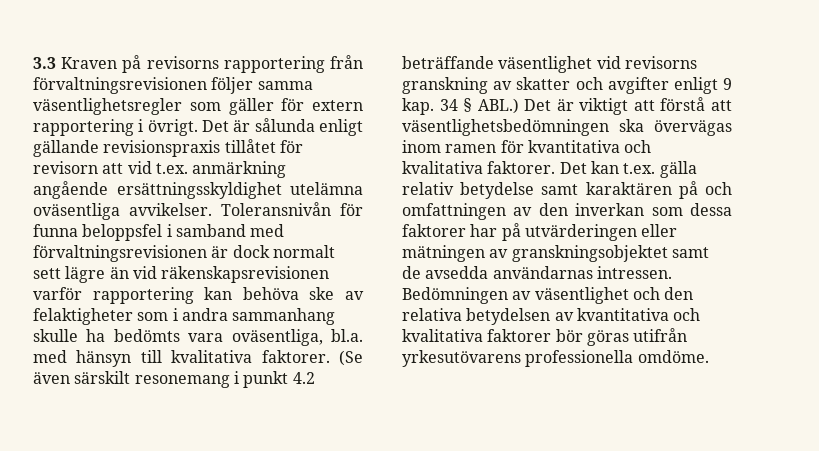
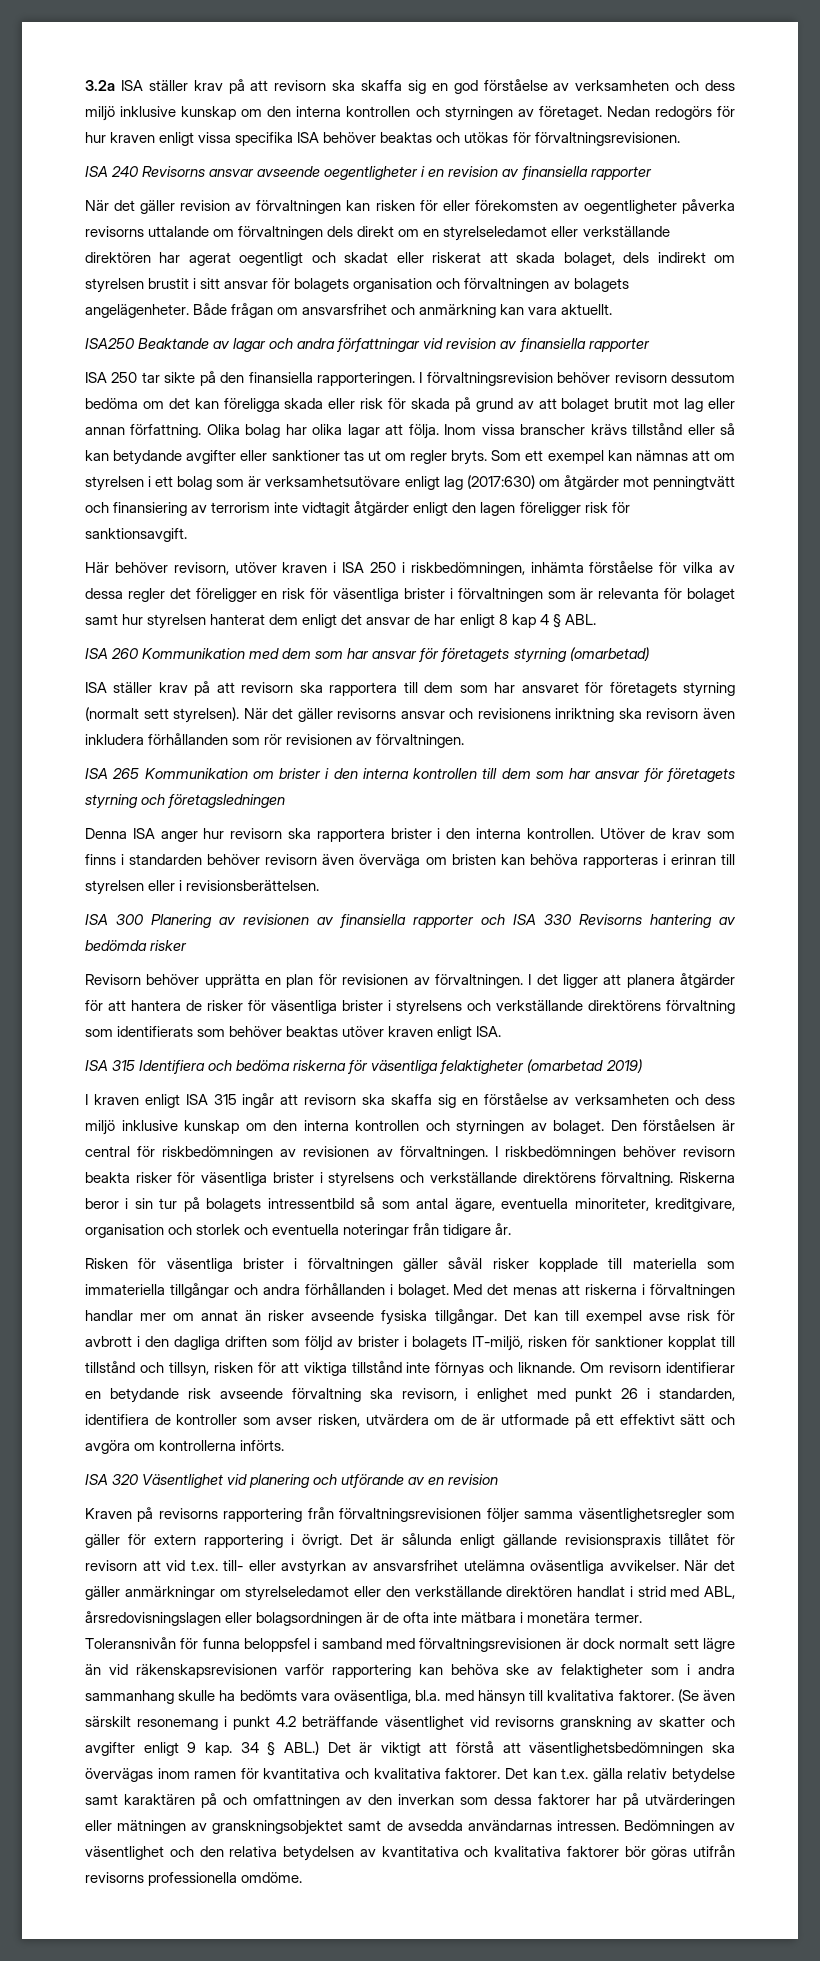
- 3.3 Kraven på revisorns rapportering från förvaltningsrevisionen följer samma väsentlighetsregler som gäller för extern rapportering i övrigt.
+ 3.2a ISA ställer krav på att revisorn ska skaffa sig en god förståelse av verksamheten och dess miljö inklusive kunskap om den interna kontrollen och styrningen av företaget. Nedan redogörs för hur kraven enligt vissa specifika ISA behöver beaktas och utökas för förvaltningsrevisionen.
+ ISA 240 Revisorns ansvar avseende oegentligheter i en revision av finansiella rapporter
+ När det gäller revision av förvaltningen kan risken för eller förekomsten av oegentligheter påverka revisorns uttalande om förvaltningen dels direkt om en styrelseledamot eller verkställande direktören har agerat oegentligt och skadat eller riskerat att skada bolaget, dels indirekt om styrelsen brustit i sitt ansvar för bolagets organisation och förvaltningen av bolagets angelägenheter. Både frågan om ansvarsfrihet och anmärkning kan vara aktuellt.
+ ISA250 Beaktande av lagar och andra författningar vid revision av finansiella rapporter
+ ISA 250 tar sikte på den finansiella rapporteringen. I förvaltningsrevision behöver revisorn dessutom bedöma om det kan föreligga skada eller risk för skada på grund av att bolaget brutit mot lag eller annan författning. Olika bolag har olika lagar att följa. Inom vissa branscher krävs tillstånd eller så kan betydande avgifter eller sanktioner tas ut om regler bryts. Som ett exempel kan nämnas att om styrelsen i ett bolag som är verksamhetsutövare enligt lag (2017:630) om åtgärder mot penningtvätt och finansiering av terrorism inte vidtagit åtgärder enligt den lagen föreligger risk för sanktionsavgift.
+ Här behöver revisorn, utöver kraven i ISA 250 i riskbedömningen, inhämta förståelse för vilka av dessa regler det föreligger en risk för väsentliga brister i förvaltningen som är relevanta för bolaget samt hur styrelsen hanterat dem enligt det ansvar de har enligt 8 kap 4 § ABL.
+ ISA 260 Kommunikation med dem som har ansvar för företagets styrning (omarbetad)
+ ISA ställer krav på att revisorn ska rapportera till dem som har ansvaret för företagets styrning (normalt sett styrelsen). När det gäller revisorns ansvar och revisionens inriktning ska revisorn även inkludera förhållanden som rör revisionen av förvaltningen.
+ ISA 265 Kommunikation om brister i den interna kontrollen till dem som har ansvar för företagets styrning och företagsledningen
+ Denna ISA anger hur revisorn ska rapportera brister i den interna kontrollen. Utöver de krav som finns i standarden behöver revisorn även överväga om bristen kan behöva rapporteras i erinran till styrelsen eller i revisionsberättelsen.
+ ISA 300 Planering av revisionen av finansiella rapporter och ISA 330 Revisorns hantering av bedömda risker
+ Revisorn behöver upprätta en plan för revisionen av förvaltningen. I det ligger att planera åtgärder för att hantera de risker för väsentliga brister i styrelsens och verkställande direktörens förvaltning som identifierats som behöver beaktas utöver kraven enligt ISA.
+ ISA 315 Identifiera och bedöma riskerna för väsentliga felaktigheter (omarbetad 2019)
+ I kraven enligt ISA 315 ingår att revisorn ska skaffa sig en förståelse av verksamheten och dess miljö inklusive kunskap om den interna kontrollen och styrningen av bolaget. Den förståelsen är central för riskbedömningen av revisionen av förvaltningen. I riskbedömningen behöver revisorn beakta risker för väsentliga brister i styrelsens och verkställande direktörens förvaltning. Riskerna beror i sin tur på bolagets intressentbild så som antal ägare, eventuella minoriteter, kreditgivare, organisation och storlek och eventuella noteringar från tidigare år.
+ Risken för väsentliga brister i förvaltningen gäller såväl risker kopplade till materiella som immateriella tillgångar och andra förhållanden i bolaget. Med det menas att riskerna i förvaltningen handlar mer om annat än risker avseende fysiska tillgångar. Det kan till exempel avse risk för avbrott i den dagliga driften som följd av brister i bolagets IT-miljö, risken för sanktioner kopplat till tillstånd och tillsyn, risken för att viktiga tillstånd inte förnyas och liknande. Om revisorn identifierar en betydande risk avseende förvaltning ska revisorn, i enlighet med punkt 26 i standarden, identifiera de kontroller som avser risken, utvärdera om de är utformade på ett effektivt sätt och avgöra om kontrollerna införts.
+ ISA 320 Väsentlighet vid planering och utförande av en revision
+ Kraven på revisorns rapportering från förvaltningsrevisionen följer samma väsentlighetsregler som gäller för extern rapportering i övrigt.
- Det är sålunda enligt gällande revisionspraxis tillåtet för revisorn att vid t.ex. anmärkning angående ersättningsskyldighet utelämna oväsentliga avvikelser.
+ Det är sålunda enligt gällande revisionspraxis tillåtet för revisorn att vid t.ex. till- eller avstyrkan av ansvarsfrihet utelämna oväsentliga avvikelser. När det gäller anmärkningar om styrelseledamot eller den verkställande direktören handlat i strid med ABL, årsredovisningslagen eller bolagsordningen är de ofta inte mätbara i monetära termer.
- Bedömningen av väsentlighet och den relativa betydelsen av kvantitativa och kvalitativa faktorer bör göras utifrån yrkesutövarens professionella omdöme.
+ Bedömningen av väsentlighet och den relativa betydelsen av kvantitativa och kvalitativa faktorer bör göras utifrån revisorns professionella omdöme.

